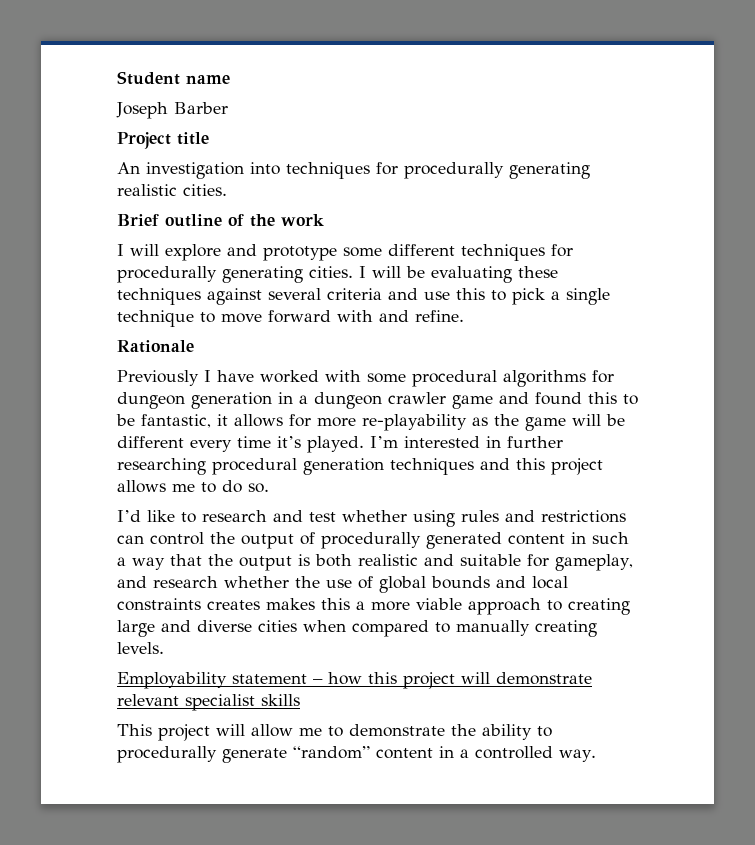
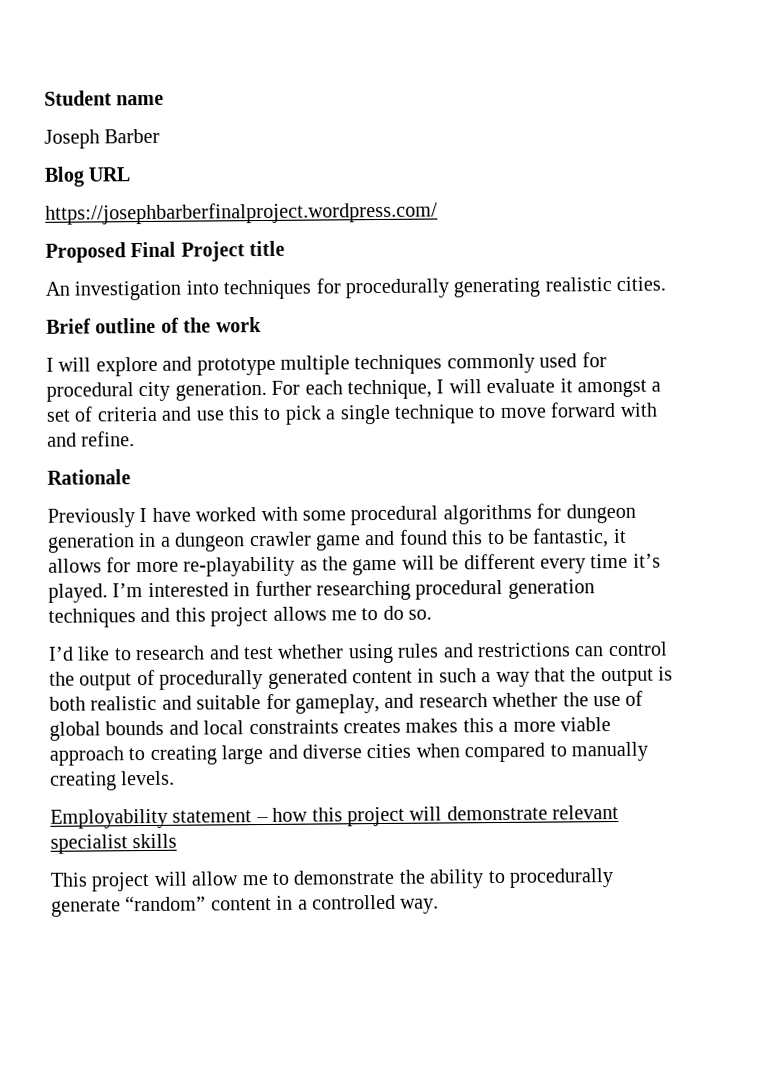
- Project title
+ Blog URL
+ https://josephbarberfinalproject.wordpress.com/
+ Proposed Final Project title
- I will explore and prototype some different techniques for procedurally generating cities. I will be evaluating these techniques against several criteria and use this to pick a single technique to move forward with and refine.
+ I will explore and prototype multiple techniques commonly used for procedural city generation. For each technique, I will evaluate it amongst a set of criteria and use this to pick a single technique to move forward with and refine.

